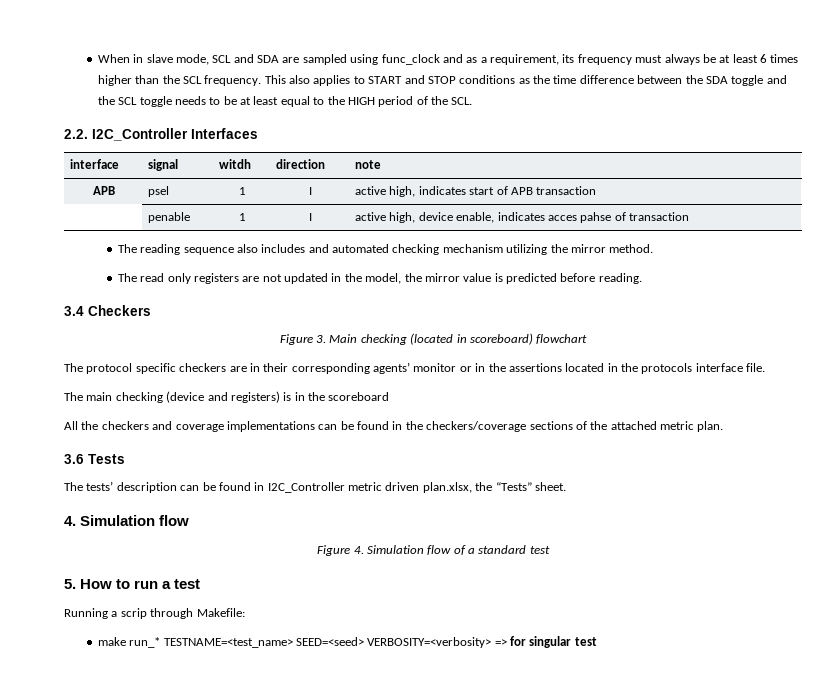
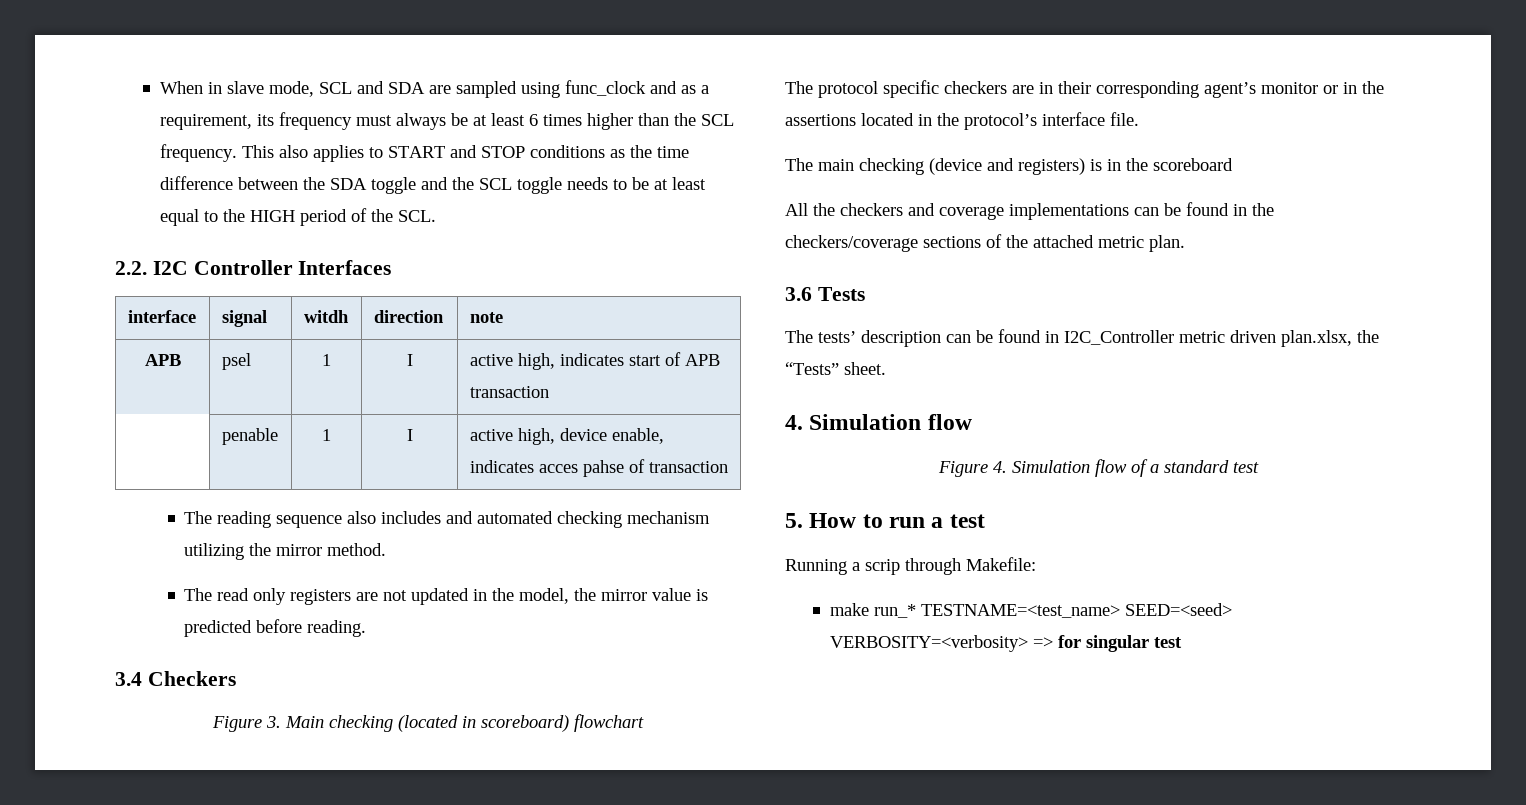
- 2.2. I2C_Controller Interfaces
+ 2.2. I2C Controller Interfaces
- The protocol specific checkers are in their corresponding agents’ monitor or in the assertions located in the protocols interface file.
+ The protocol specific checkers are in their corresponding agent’s monitor or in the assertions located in the protocol’s interface file.

